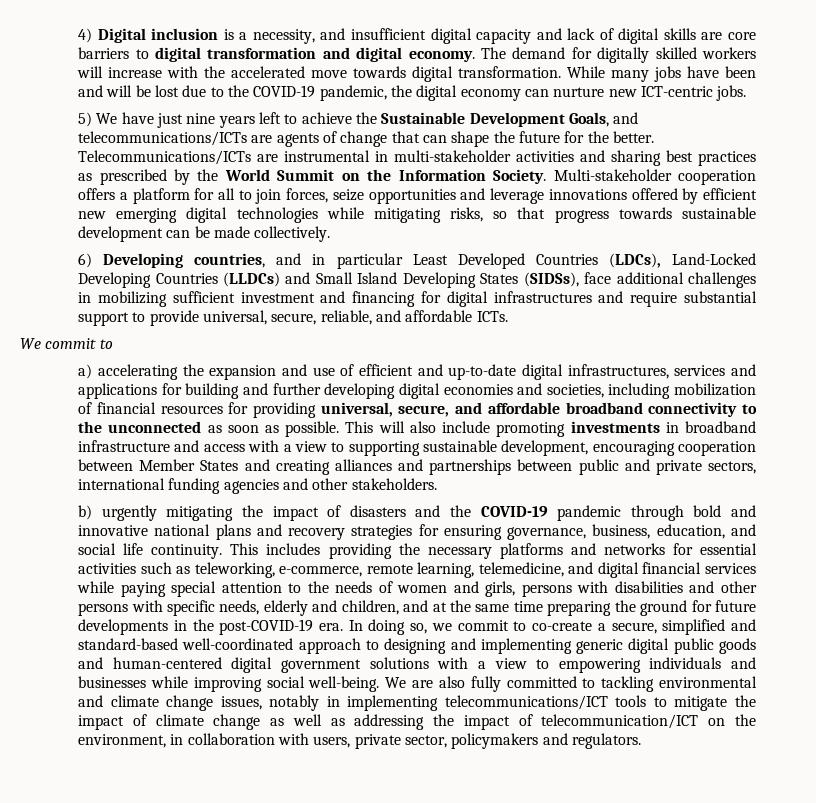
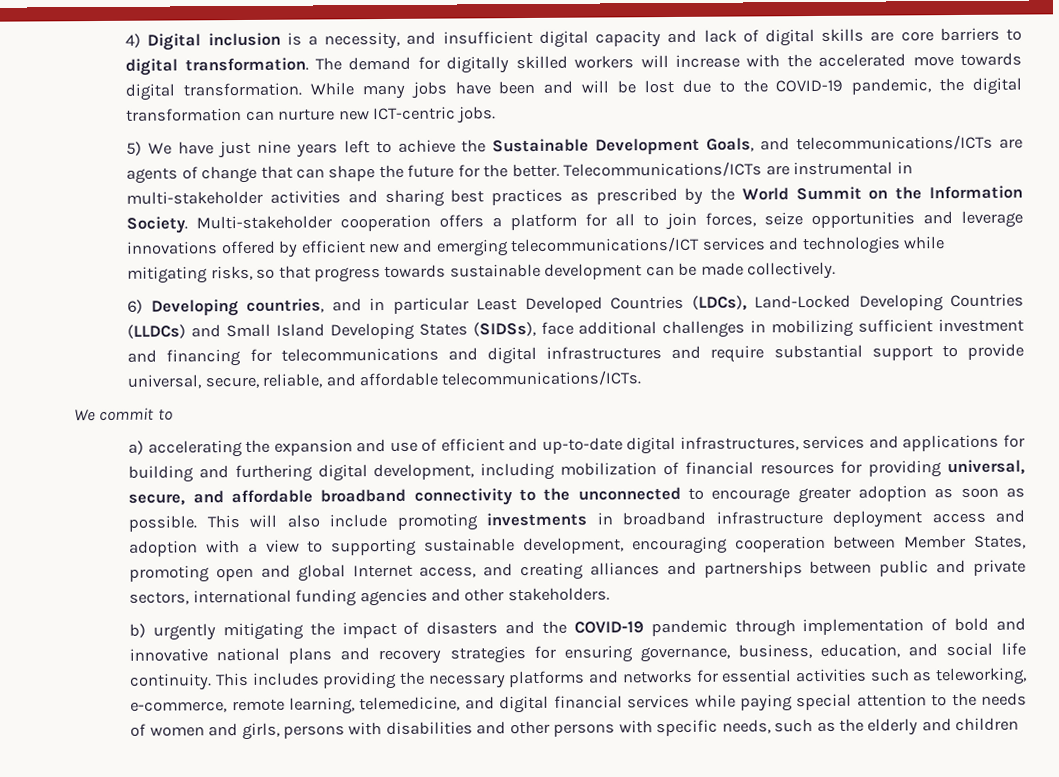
- 4) Digital inclusion is a necessity, and insufficient digital capacity and lack of digital skills are core barriers to digital transformation and digital economy.
+ 4) Digital inclusion is a necessity, and insufficient digital capacity and lack of digital skills are core barriers to digital transformation.
- While many jobs have been and will be lost due to the COVID-19 pandemic, the digital economy can nurture new ICT-centric jobs.
+ While many jobs have been and will be lost due to the COVID-19 pandemic, the digital transformation can nurture new ICT-centric jobs.
- Multi-stakeholder cooperation offers a platform for all to join forces, seize opportunities and leverage innovations offered by efficient new emerging digital technologies while mitigating risks, so that progress towards sustainable development can be made collectively.
+ Multi-stakeholder cooperation offers a platform for all to join forces, seize opportunities and leverage innovations offered by efficient new and emerging telecommunications/ICT services and technologies while mitigating risks, so that progress towards sustainable development can be made collectively.
- 6) Developing countries, and in particular Least Developed Countries (LDCs), Land-Locked Developing Countries (LLDCs) and Small Island Developing States (SIDSs), face additional challenges in mobilizing sufficient investment and financing for digital infrastructures and require substantial support to provide universal, secure, reliable, and affordable ICTs.
+ 6) Developing countries, and in particular Least Developed Countries (LDCs), Land-Locked Developing Countries (LLDCs) and Small Island Developing States (SIDSs), face additional challenges in mobilizing sufficient investment and financing for telecommunications and digital infrastructures and require substantial support to provide universal, secure, reliable, and affordable telecommunications/ICTs.
- a) accelerating the expansion and use of efficient and up-to-date digital infrastructures, services and applications for building and further developing digital economies and societies, including mobilization of financial resources for providing universal, secure, and affordable broadband connectivity to the unconnected as soon as possible.
+ a) accelerating the expansion and use of efficient and up-to-date digital infrastructures, services and applications for building and furthering digital development, including mobilization of financial resources for providing universal, secure, and affordable broadband connectivity to the unconnected to encourage greater adoption as soon as possible.
- This will also include promoting investments in broadband infrastructure and access with a view to supporting sustainable development, encouraging cooperation between Member States and creating alliances and partnerships between public and private sectors, international funding agencies and other stakeholders.
+ This will also include promoting investments in broadband infrastructure deployment access and adoption with a view to supporting sustainable development, encouraging cooperation between Member States, promoting open and global Internet access, and creating alliances and partnerships between public and private sectors, international funding agencies and other stakeholders.
- b) urgently mitigating the impact of disasters and the COVID-19 pandemic through bold and innovative national plans and recovery strategies for ensuring governance, business, education, and social life continuity.
+ b) urgently mitigating the impact of disasters and the COVID-19 pandemic through implementation of bold and innovative national plans and recovery strategies for ensuring governance, business, education, and social life continuity.
- This includes providing the necessary platforms and networks for essential activities such as teleworking, e-commerce, remote learning, telemedicine, and digital financial services while paying special attention to the needs of women and girls, persons with disabilities and other persons with specific needs, elderly and children, and at the same time preparing the ground for future developments in the post-COVID-19 era. In doing so, we commit to co-create a secure, simplified and standard-based well-coordinated approach to designing and implementing generic digital public goods and human-centered digital government solutions with a view to empowering individuals and businesses while improving social well-being. We are also fully committed to tackling environmental and climate change issues, notably in implementing telecommunications/ICT tools to mitigate the impact of climate change as well as addressing the impact of telecommunication/ICT on the environment, in collaboration with users, private sector, policymakers and regulators.
+ This includes providing the necessary platforms and networks for essential activities such as teleworking, e-commerce, remote learning, telemedicine, and digital financial services while paying special attention to the needs of women and girls, persons with disabilities and other persons with specific needs, such as the elderly and children

